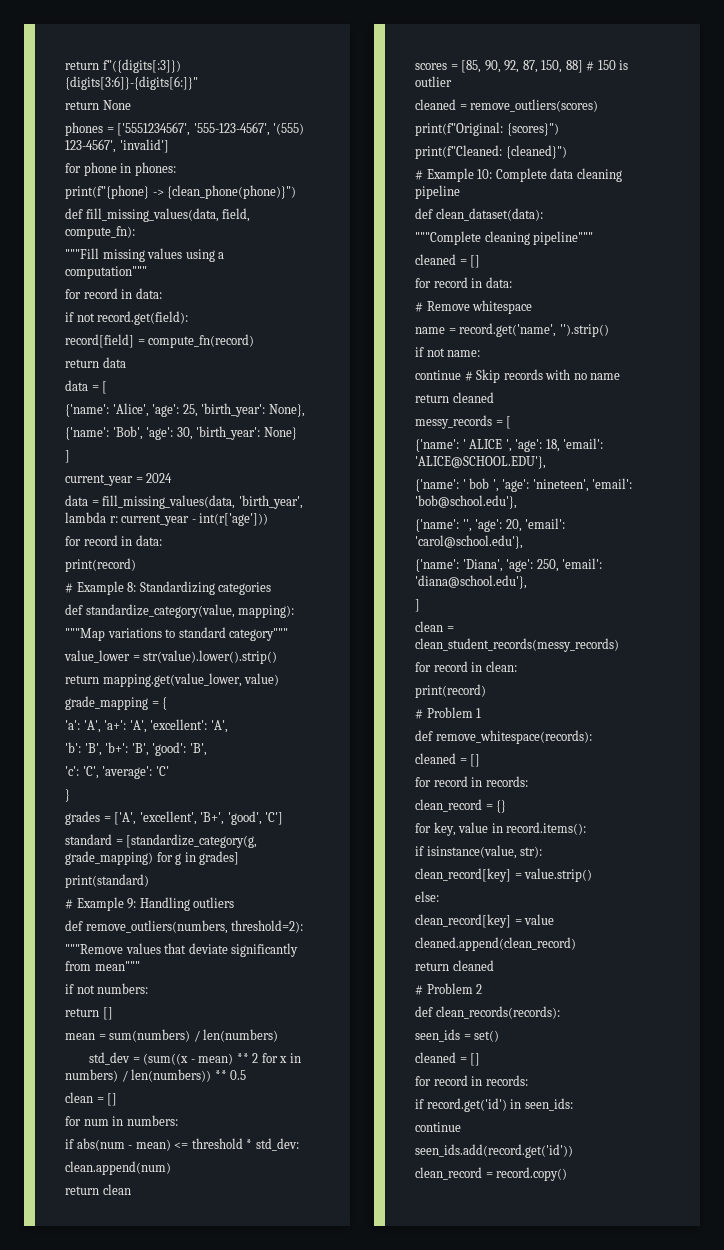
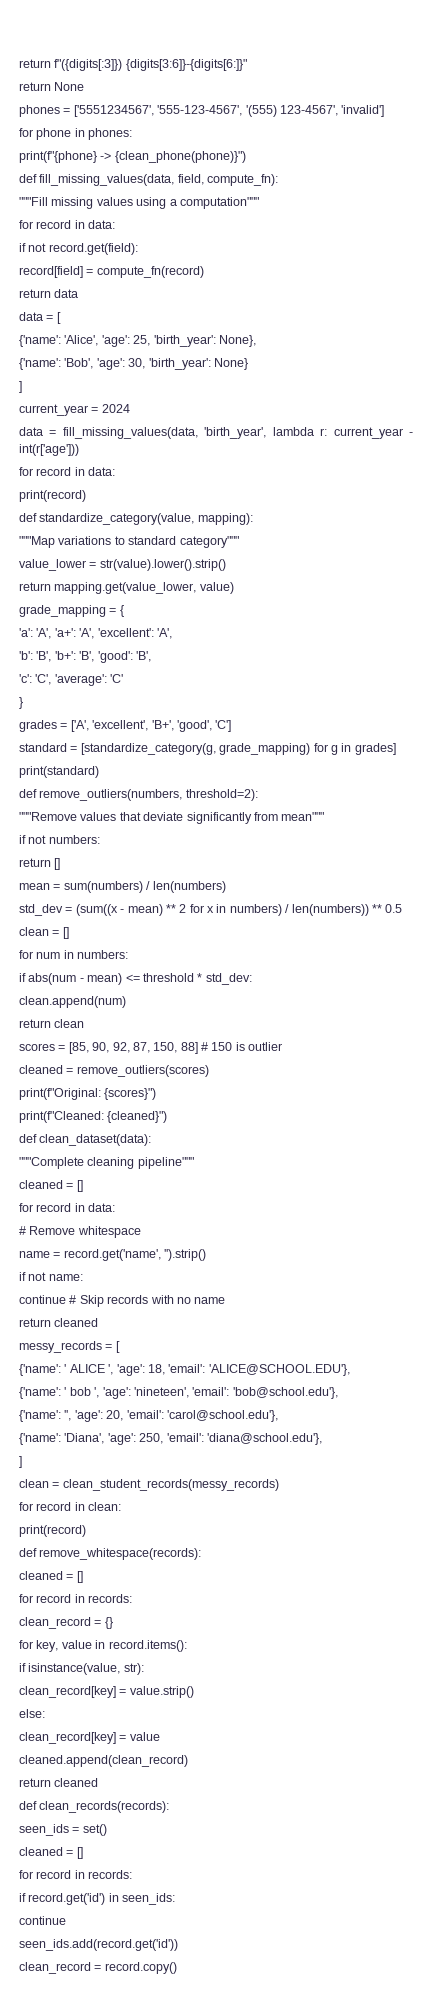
- # Example 8: Standardizing categories
- # Example 9: Handling outliers
- # Example 10: Complete data cleaning pipeline
- # Problem 1
- # Problem 2

